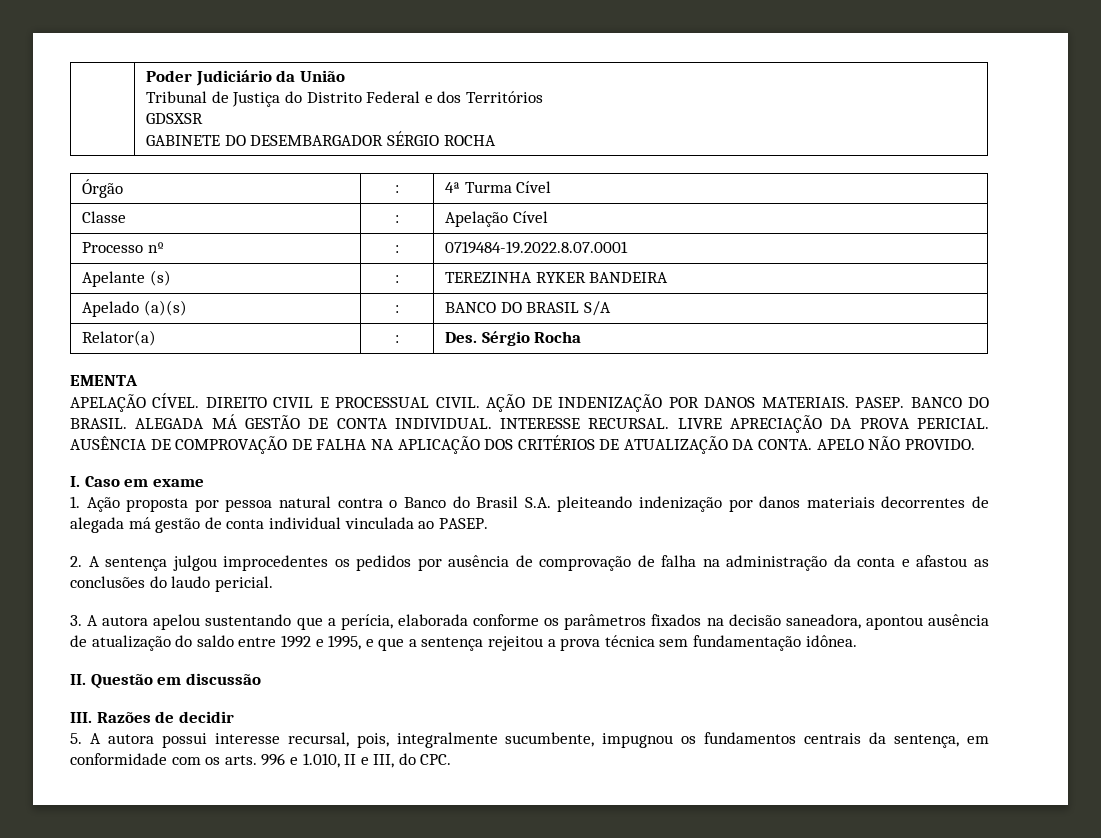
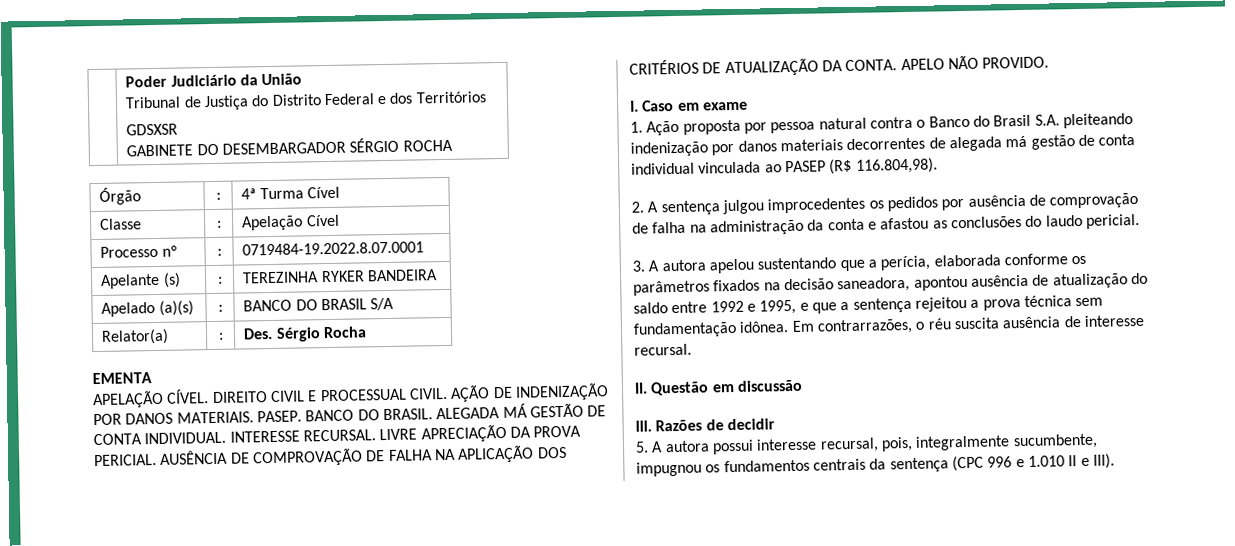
- 1. Ação proposta por pessoa natural contra o Banco do Brasil S.A. pleiteando indenização por danos materiais decorrentes de alegada má gestão de conta individual vinculada ao PASEP.
+ 1. Ação proposta por pessoa natural contra o Banco do Brasil S.A. pleiteando indenização por danos materiais decorrentes de alegada má gestão de conta individual vinculada ao PASEP (R$ 116.804,98).
+ Em contrarrazões, o réu suscita ausência de interesse recursal.
- 5. A autora possui interesse recursal, pois, integralmente sucumbente, impugnou os fundamentos centrais da sentença, em conformidade com os arts. 996 e 1.010, II e III, do CPC.
+ 5. A autora possui interesse recursal, pois, integralmente sucumbente, impugnou os fundamentos centrais da sentença (CPC 996 e 1.010 II e III).

